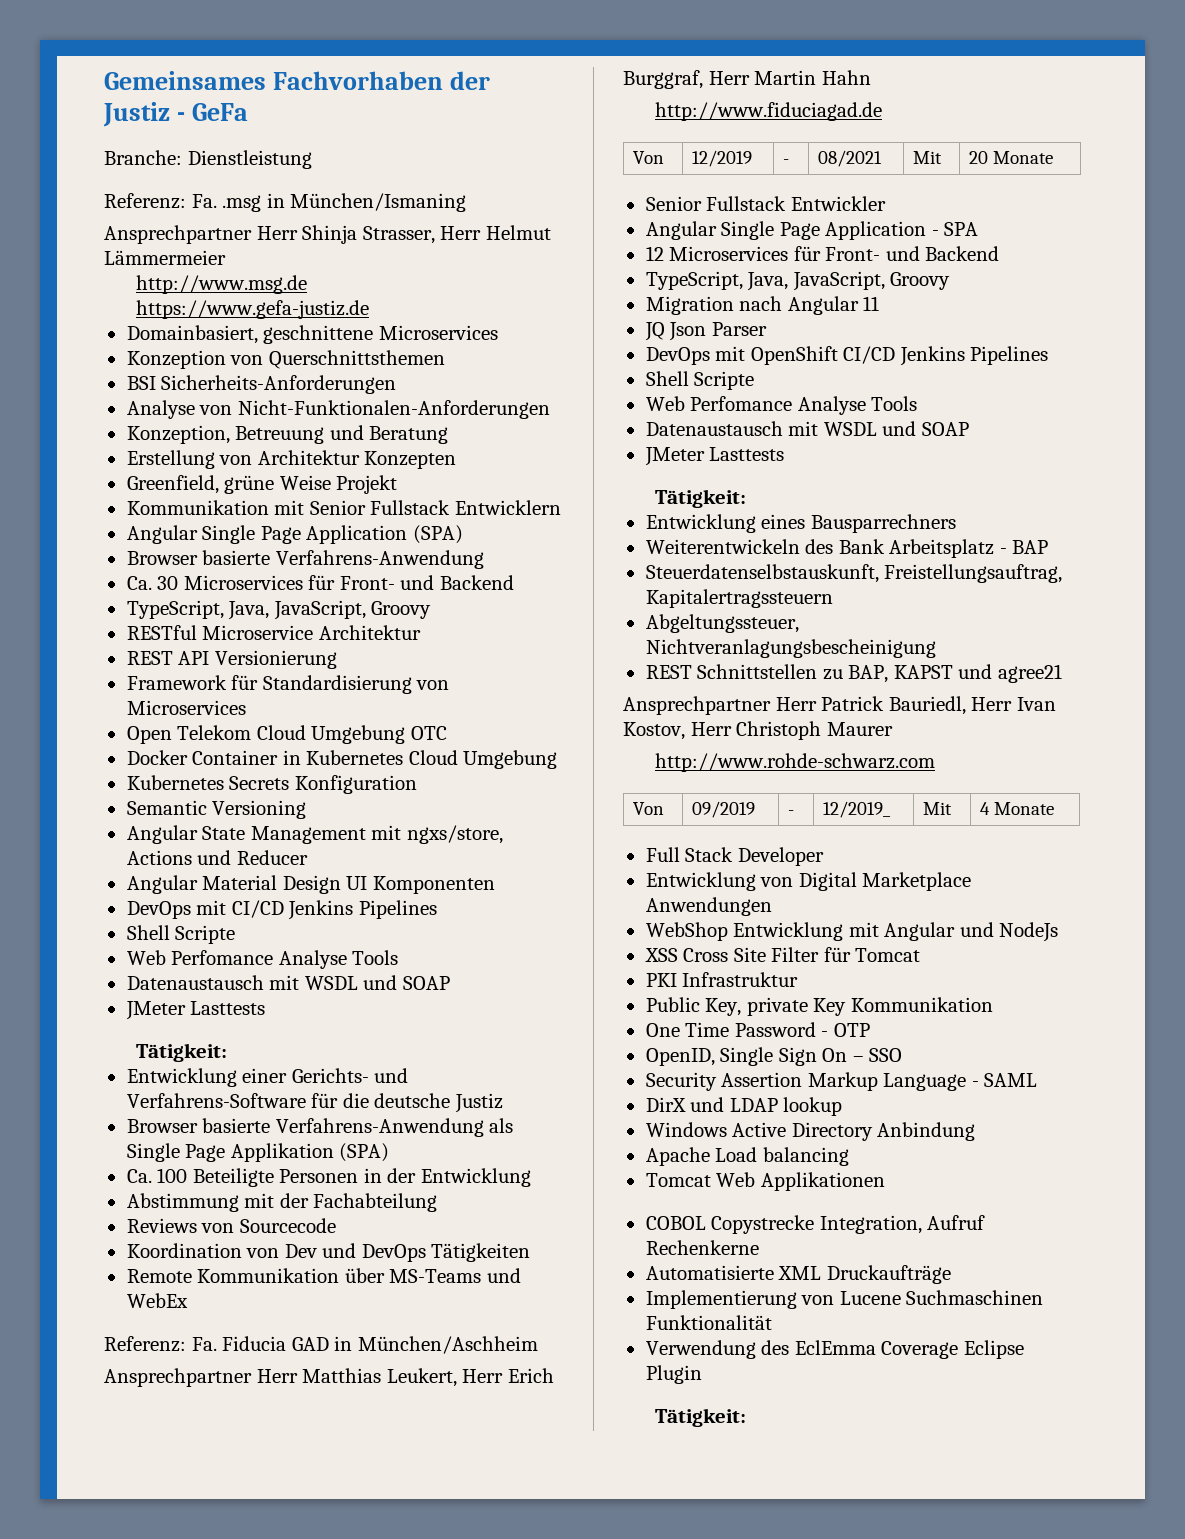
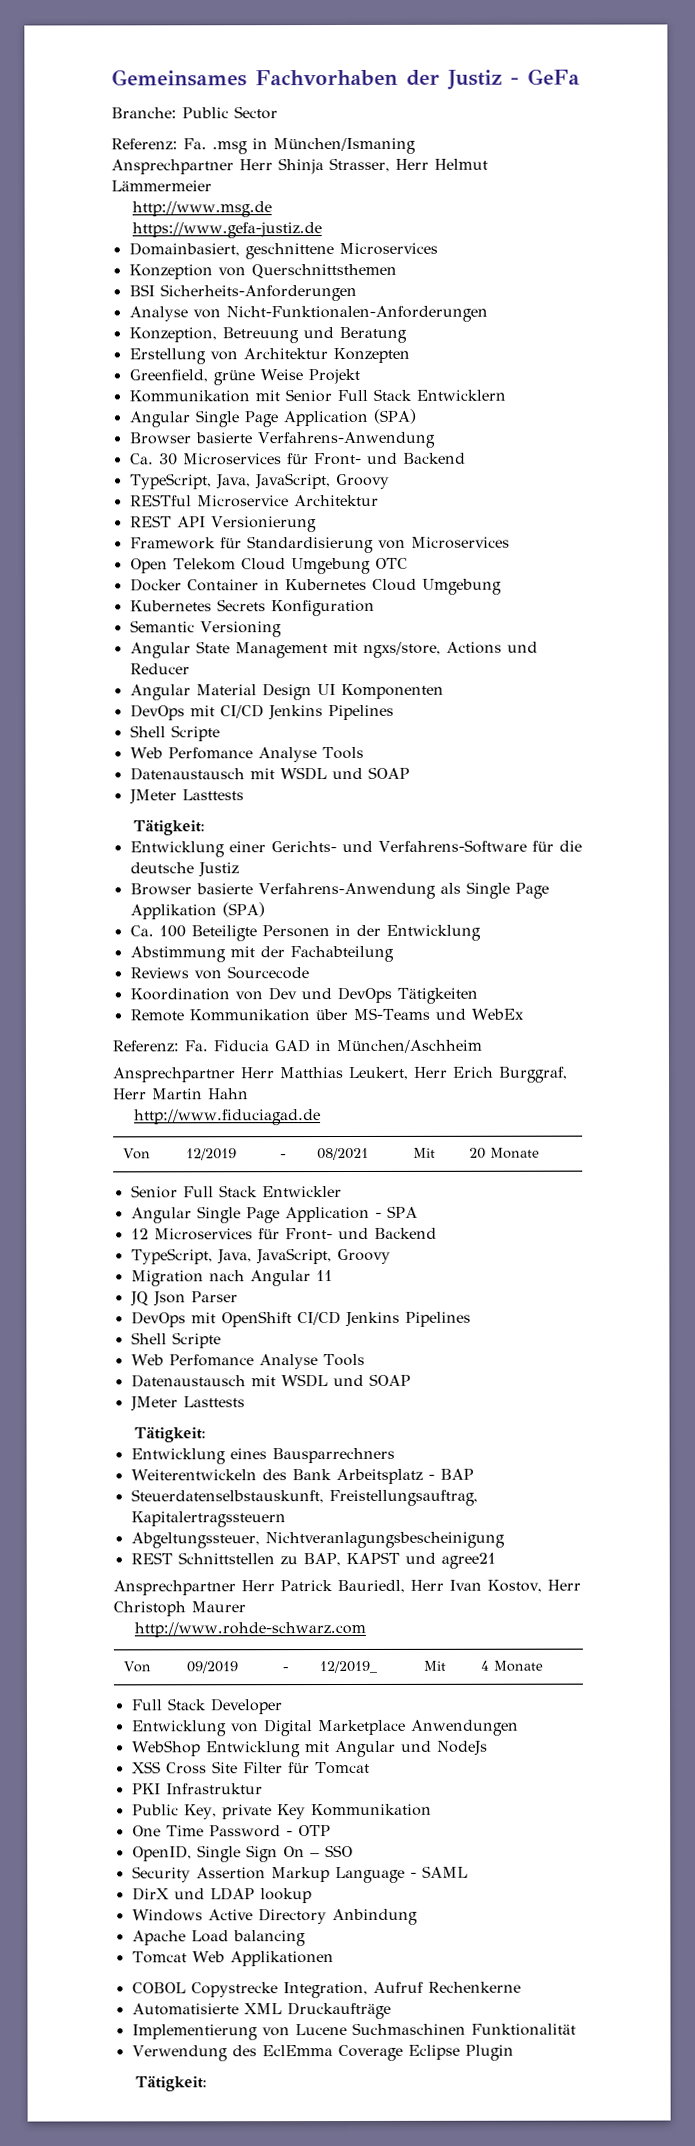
- Branche: Dienstleistung
+ Branche: Public Sector
- Kommunikation mit Senior Fullstack Entwicklern
+ Kommunikation mit Senior Full Stack Entwicklern
- Senior Fullstack Entwickler
+ Senior Full Stack Entwickler

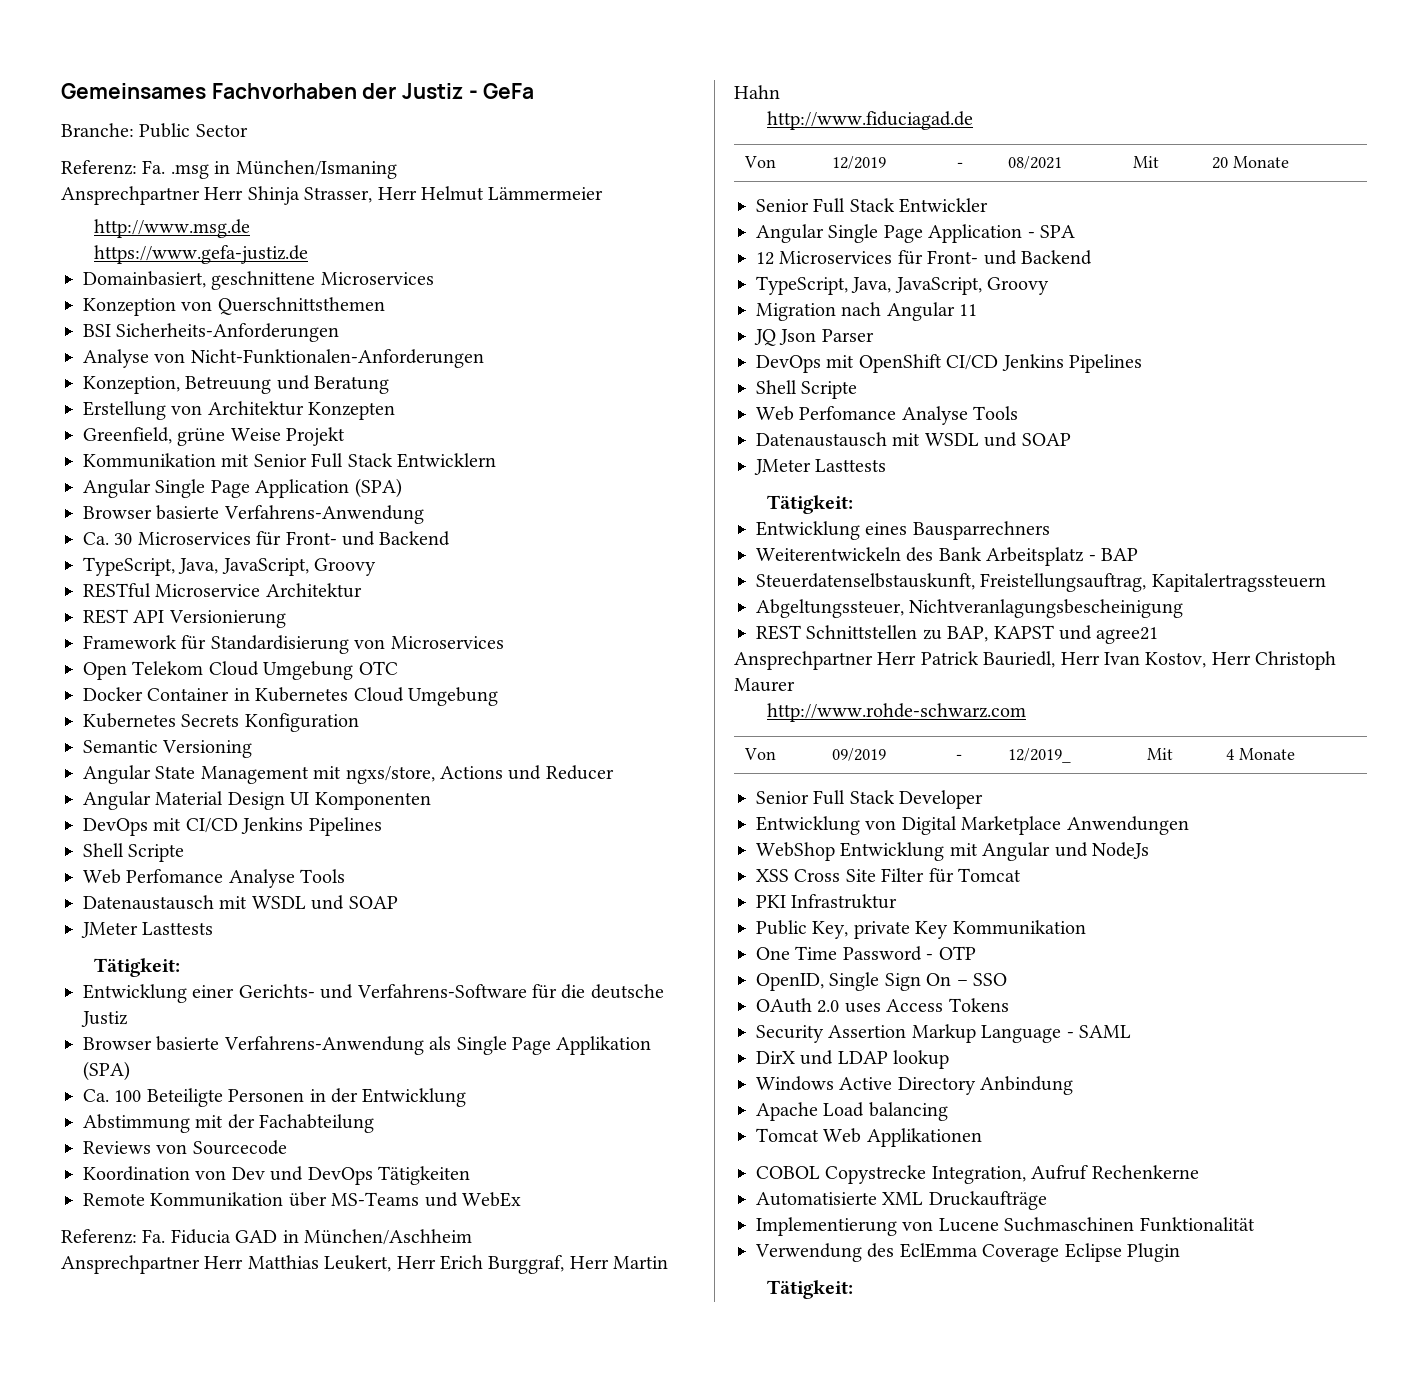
- Full Stack Developer
+ Senior Full Stack Developer
+ OAuth 2.0 uses Access Tokens

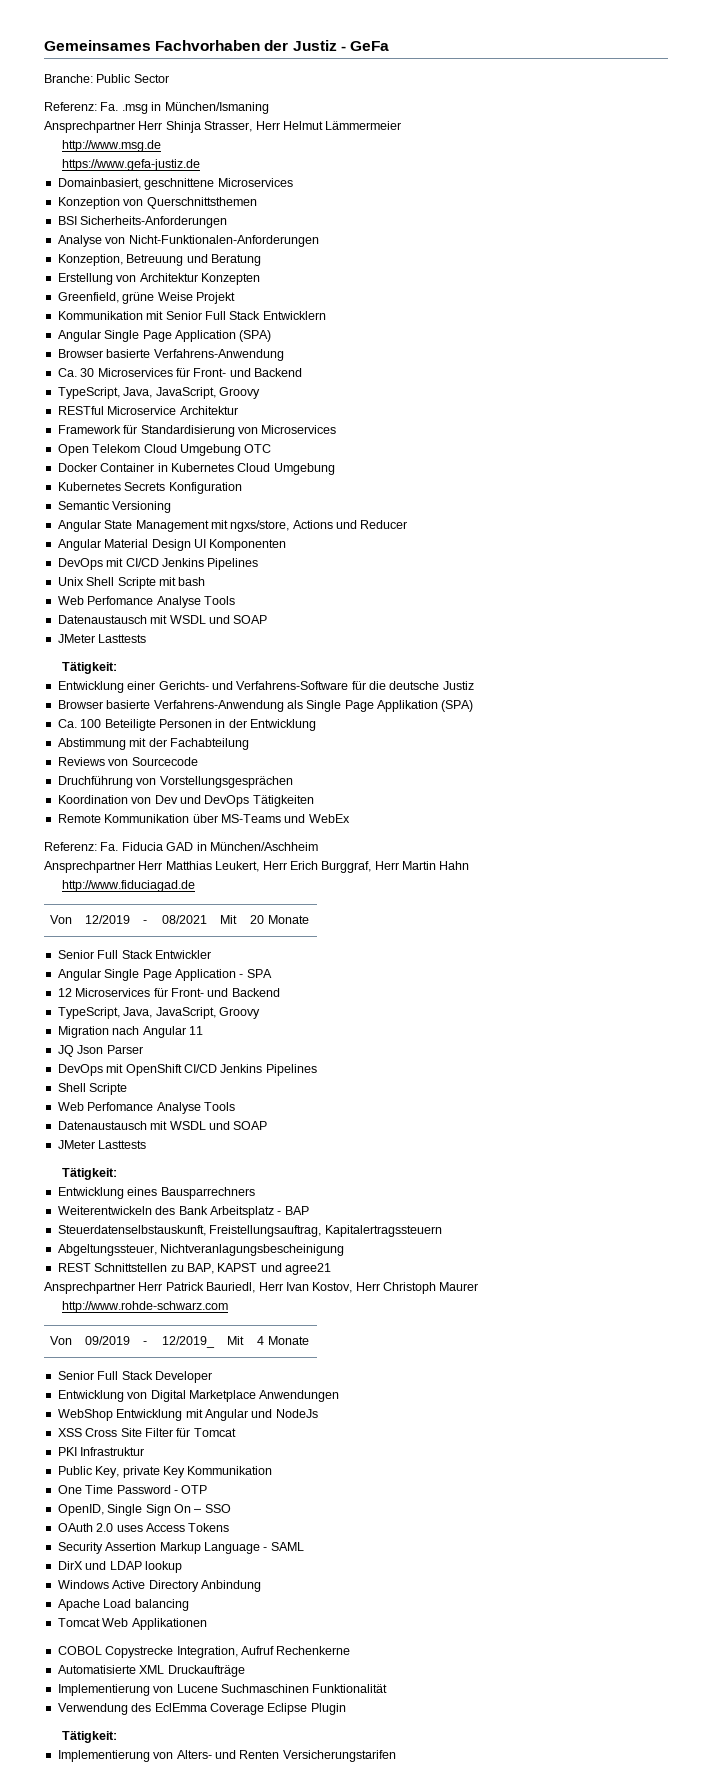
- REST API Versionierung
  DevOps mit CI/CD Jenkins Pipelines
- Shell Scripte
+ Unix Shell Scripte mit bash
+ Druchführung von Vorstellungsgesprächen
+ Implementierung von Alters- und Renten Versicherungstarifen

